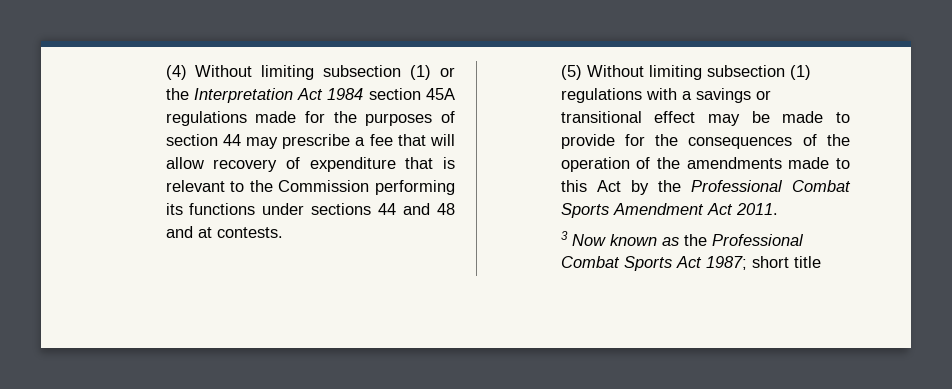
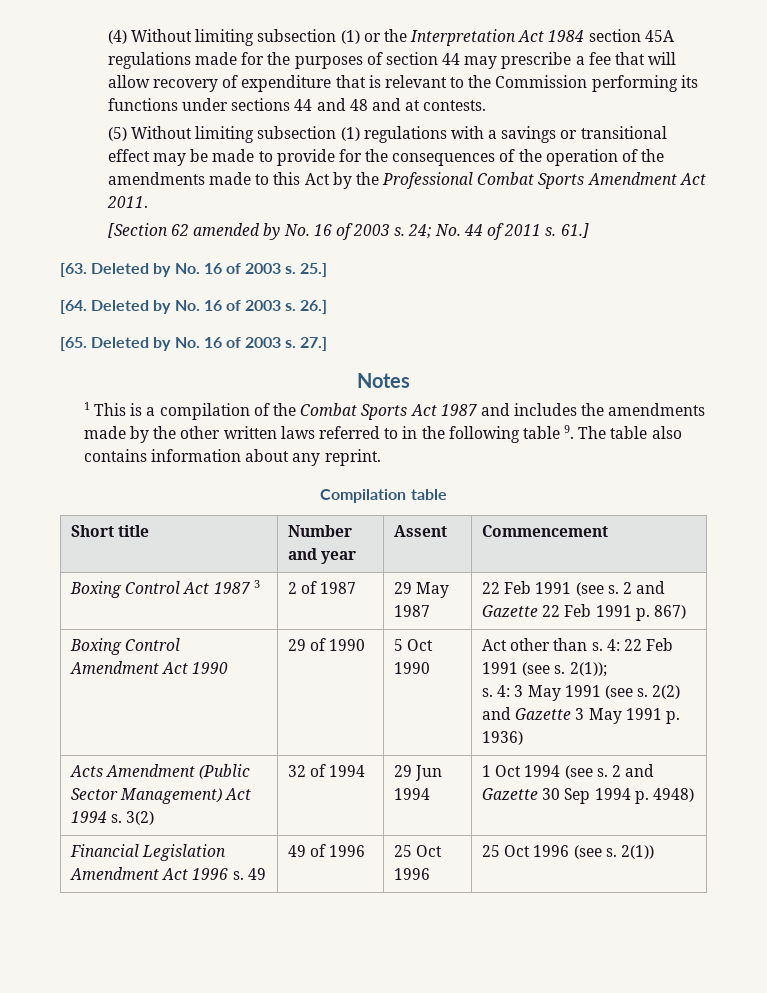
- 3 Now known as the Professional Combat Sports Act 1987; short title
+ [Section 62 amended by No. 16 of 2003 s. 24; No. 44 of 2011 s. 61.]
+ [63. Deleted by No. 16 of 2003 s. 25.]
+ [64. Deleted by No. 16 of 2003 s. 26.]
+ [65. Deleted by No. 16 of 2003 s. 27.]
+ Notes
+ 1 This is a compilation of the Combat Sports Act 1987 and includes the amendments made by the other written laws referred to in the following table 9. The table also contains information about any reprint.
+ Compilation table
+ Short title | Number and year | Assent | Commencement
+ Boxing Control Act 1987 3 | 2 of 1987 | 29 May 1987 | 22 Feb 1991 (see s. 2 and Gazette 22 Feb 1991 p. 867)
+ Boxing Control Amendment Act 1990 | 29 of 1990 | 5 Oct 1990 | Act other than s. 4: 22 Feb 1991 (see s. 2(1));
+ s. 4: 3 May 1991 (see s. 2(2) and Gazette 3 May 1991 p. 1936)
+ Acts Amendment (Public Sector Management) Act 1994 s. 3(2) | 32 of 1994 | 29 Jun 1994 | 1 Oct 1994 (see s. 2 and Gazette 30 Sep 1994 p. 4948)
+ Financial Legislation Amendment Act 1996 s. 49 | 49 of 1996 | 25 Oct 1996 | 25 Oct 1996 (see s. 2(1))

